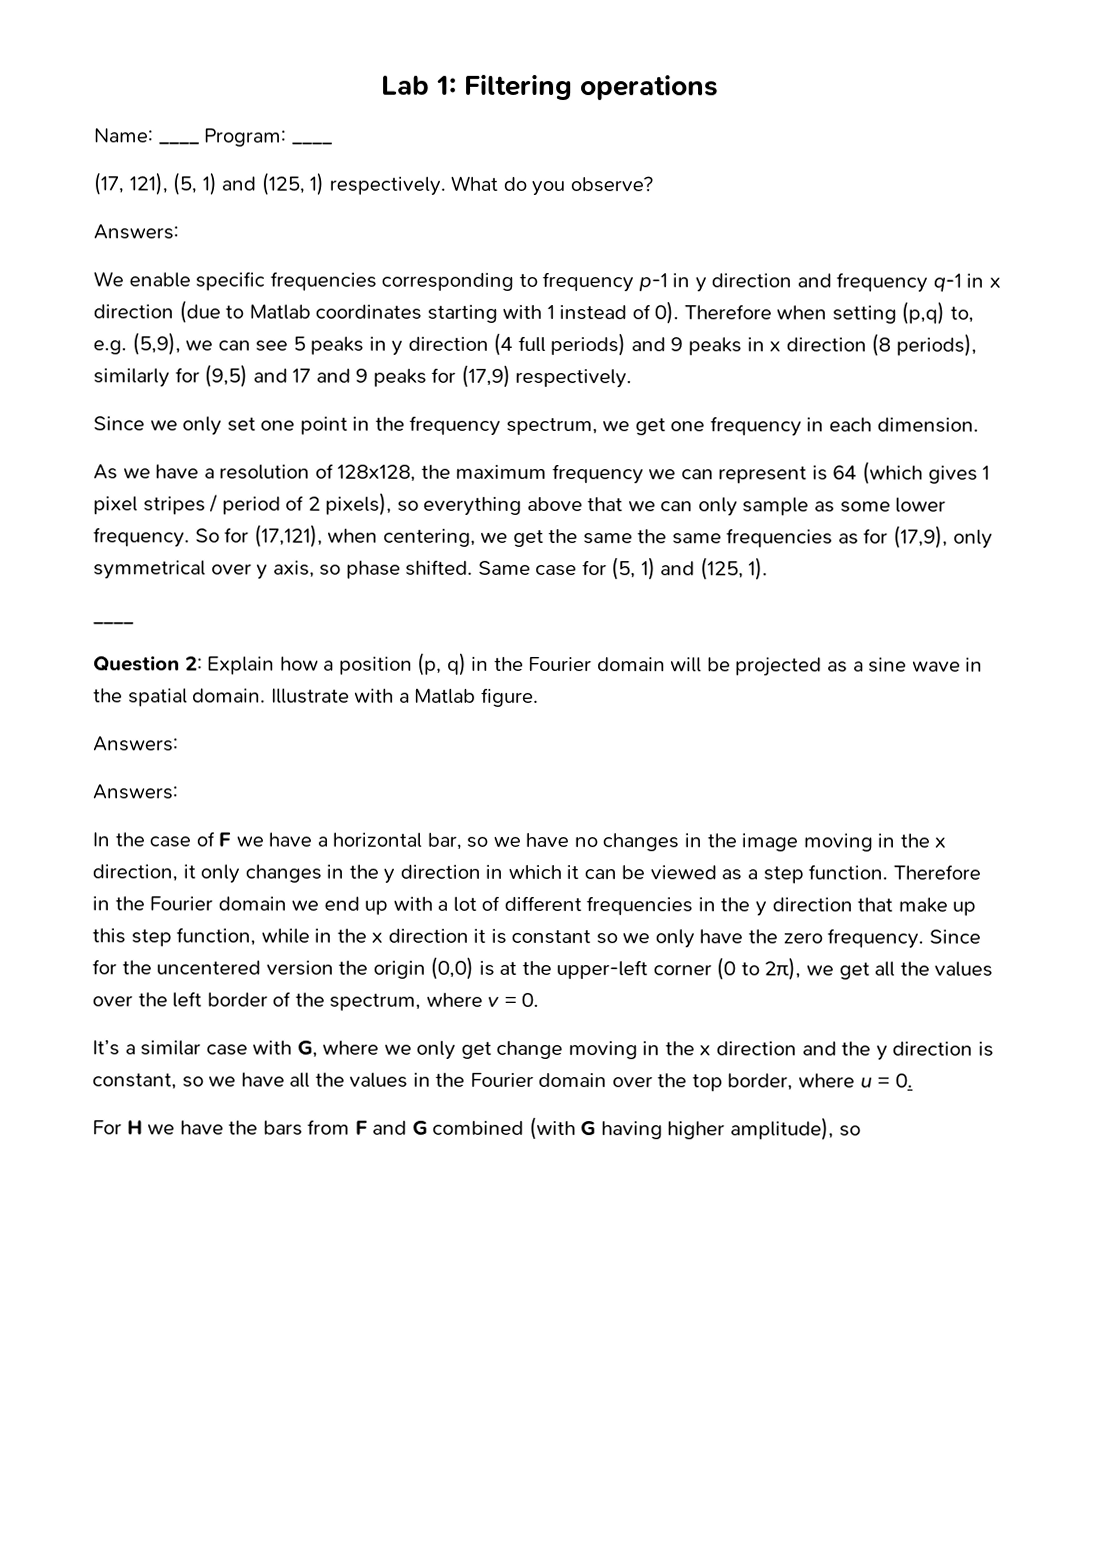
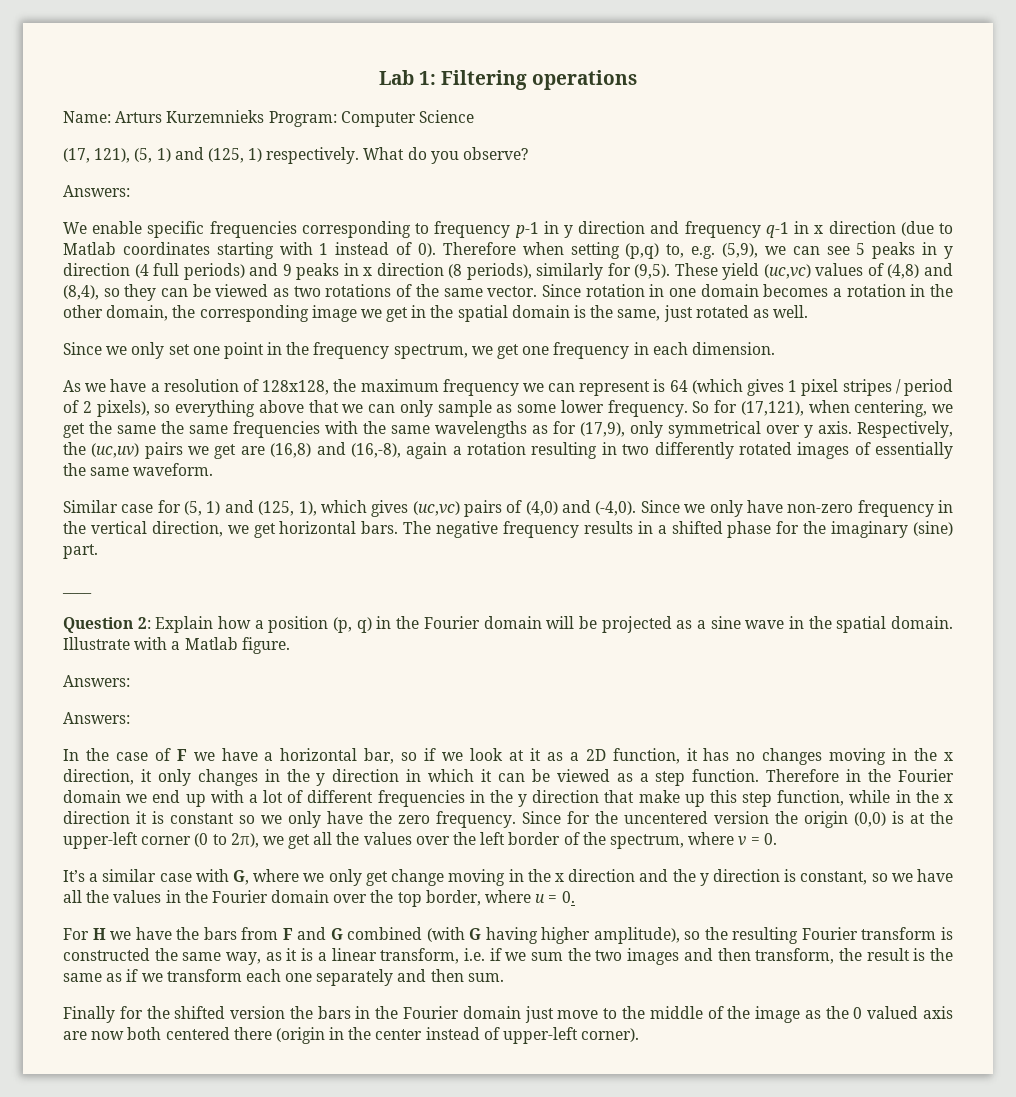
- Name: ____ Program: ____
+ Name: Arturs Kurzemnieks Program: Computer Science
- Therefore when setting (p,q) to, e.g. (5,9), we can see 5 peaks in y direction (4 full periods) and 9 peaks in x direction (8 periods), similarly for (9,5) and 17 and 9 peaks for (17,9) respectively.
+ Therefore when setting (p,q) to, e.g. (5,9), we can see 5 peaks in y direction (4 full periods) and 9 peaks in x direction (8 periods), similarly for (9,5). These yield (uc,vc) values of (4,8) and (8,4), so they can be viewed as two rotations of the same vector. Since rotation in one domain becomes a rotation in the other domain, the corresponding image we get in the spatial domain is the same, just rotated as well.
- So for (17,121), when centering, we get the same the same frequencies as for (17,9), only symmetrical over y axis, so phase shifted. Same case for (5, 1) and (125, 1).
+ So for (17,121), when centering, we get the same the same frequencies with the same wavelengths as for (17,9), only symmetrical over y axis. Respectively, the (uc,uv) pairs we get are (16,8) and (16,-8), again a rotation resulting in two differently rotated images of essentially the same waveform.
+ Similar case for (5, 1) and (125, 1), which gives (uc,vc) pairs of (4,0) and (-4,0). Since we only have non-zero frequency in the vertical direction, we get horizontal bars. The negative frequency results in a shifted phase for the imaginary (sine) part.
- In the case of F we have a horizontal bar, so we have no changes in the image moving in the x direction, it only changes in the y direction in which it can be viewed as a step function.
+ In the case of F we have a horizontal bar, so if we look at it as a 2D function, it has no changes moving in the x direction, it only changes in the y direction in which it can be viewed as a step function.
- For H we have the bars from F and G combined (with G having higher amplitude), so
+ For H we have the bars from F and G combined (with G having higher amplitude), so the resulting Fourier transform is constructed the same way, as it is a linear transform, i.e. if we sum the two images and then transform, the result is the same as if we transform each one separately and then sum.
+ Finally for the shifted version the bars in the Fourier domain just move to the middle of the image as the 0 valued axis are now both centered there (origin in the center instead of upper-left corner).

